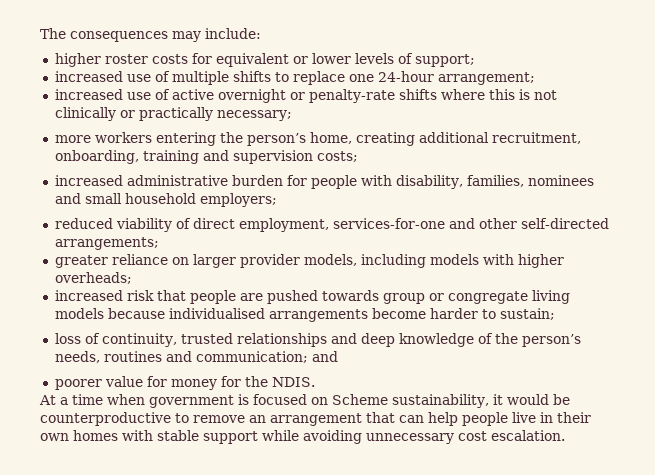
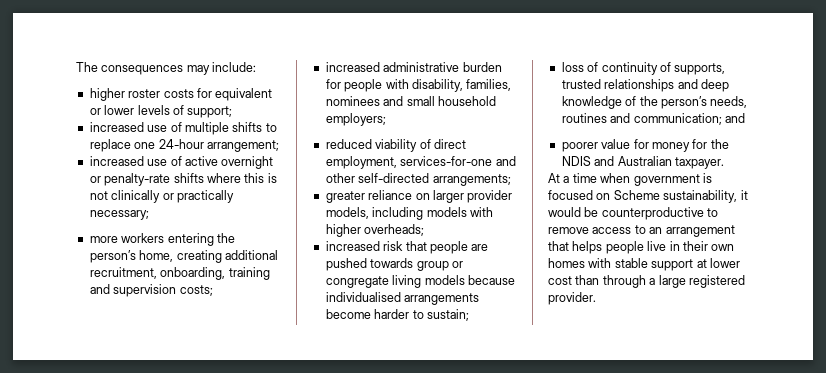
- loss of continuity, trusted relationships and deep knowledge of the person’s needs, routines and communication; and
+ loss of continuity of supports, trusted relationships and deep knowledge of the person’s needs, routines and communication; and
- poorer value for money for the NDIS.
+ poorer value for money for the NDIS and Australian taxpayer.
- At a time when government is focused on Scheme sustainability, it would be counterproductive to remove an arrangement that can help people live in their own homes with stable support while avoiding unnecessary cost escalation.
+ At a time when government is focused on Scheme sustainability, it would be counterproductive to remove access to an arrangement that helps people live in their own homes with stable support at lower cost than through a large registered provider.

